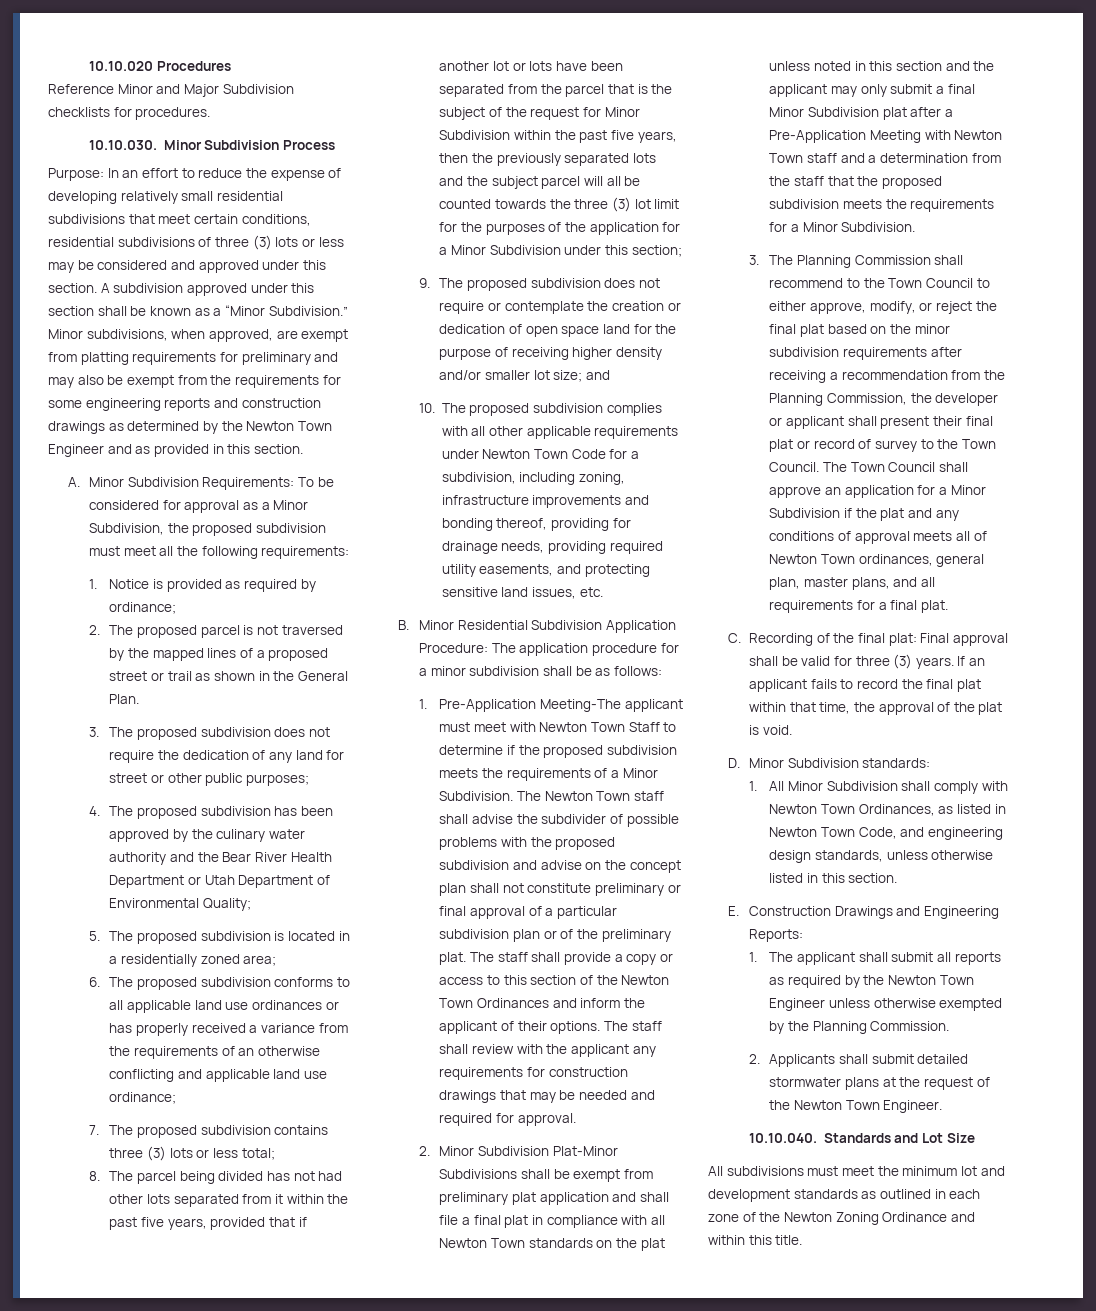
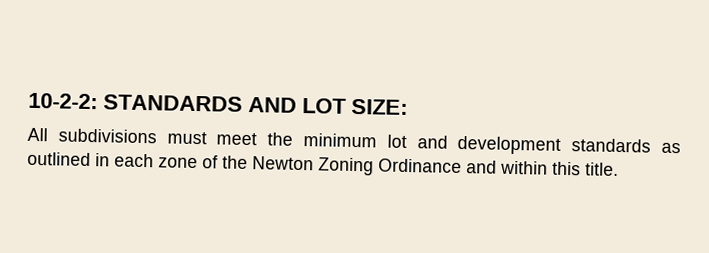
- 10.10.020 Procedures
- Reference Minor and Major Subdivision checklists for procedures.
- 10.10.030. Minor Subdivision Process
- Purpose: In an effort to reduce the expense of developing relatively small residential subdivisions that meet certain conditions, residential subdivisions of three (3) lots or less may be considered and approved under this section. A subdivision approved under this section shall be known as a “Minor Subdivision.” Minor subdivisions, when approved, are exempt from platting requirements for preliminary and may also be exempt from the requirements for some engineering reports and construction drawings as determined by the Newton Town Engineer and as provided in this section.
- A. Minor Subdivision Requirements: To be considered for approval as a Minor Subdivision, the proposed subdivision must meet all the following requirements:
- 1. Notice is provided as required by ordinance;
- 2. The proposed parcel is not traversed by the mapped lines of a proposed street or trail as shown in the General Plan.
- 3. The proposed subdivision does not require the dedication of any land for street or other public purposes;
- 4. The proposed subdivision has been approved by the culinary water authority and the Bear River Health Department or Utah Department of Environmental Quality;
- 5. The proposed subdivision is located in a residentially zoned area;
- 6. The proposed subdivision conforms to all applicable land use ordinances or has properly received a variance from the requirements of an otherwise conflicting and applicable land use ordinance;
- 7. The proposed subdivision contains three (3) lots or less total;
- 8. The parcel being divided has not had other lots separated from it within the past five years, provided that if another lot or lots have been separated from the parcel that is the subject of the request for Minor Subdivision within the past five years, then the previously separated lots and the subject parcel will all be counted towards the three (3) lot limit for the purposes of the application for a Minor Subdivision under this section;
- 9. The proposed subdivision does not require or contemplate the creation or dedication of open space land for the purpose of receiving higher density and/or smaller lot size; and
- 10. The proposed subdivision complies with all other applicable requirements under Newton Town Code for a subdivision, including zoning, infrastructure improvements and bonding thereof, providing for drainage needs, providing required utility easements, and protecting sensitive land issues, etc.
- B. Minor Residential Subdivision Application Procedure: The application procedure for a minor subdivision shall be as follows:
- 1. Pre-Application Meeting-The applicant must meet with Newton Town Staff to determine if the proposed subdivision meets the requirements of a Minor Subdivision. The Newton Town staff shall advise the subdivider of possible problems with the proposed subdivision and advise on the concept plan shall not constitute preliminary or final approval of a particular subdivision plan or of the preliminary plat. The staff shall provide a copy or access to this section of the Newton Town Ordinances and inform the applicant of their options. The staff shall review with the applicant any requirements for construction drawings that may be needed and required for approval.
- 2. Minor Subdivision Plat-Minor Subdivisions shall be exempt from preliminary plat application and shall file a final plat in compliance with all Newton Town standards on the plat unless noted in this section and the applicant may only submit a final Minor Subdivision plat after a Pre-Application Meeting with Newton Town staff and a determination from the staff that the proposed subdivision meets the requirements for a Minor Subdivision.
- 3. The Planning Commission shall recommend to the Town Council to either approve, modify, or reject the final plat based on the minor subdivision requirements after receiving a recommendation from the Planning Commission, the developer or applicant shall present their final plat or record of survey to the Town Council. The Town Council shall approve an application for a Minor Subdivision if the plat and any conditions of approval meets all of Newton Town ordinances, general plan, master plans, and all requirements for a final plat.
- C. Recording of the final plat: Final approval shall be valid for three (3) years. If an applicant fails to record the final plat within that time, the approval of the plat is void.
- D. Minor Subdivision standards:
- 1. All Minor Subdivision shall comply with Newton Town Ordinances, as listed in Newton Town Code, and engineering design standards, unless otherwise listed in this section.
- E. Construction Drawings and Engineering Reports:
- 1. The applicant shall submit all reports as required by the Newton Town Engineer unless otherwise exempted by the Planning Commission.
- 2. Applicants shall submit detailed stormwater plans at the request of the Newton Town Engineer.
- 10.10.040. Standards and Lot Size
+ 10-2-2: STANDARDS AND LOT SIZE:

